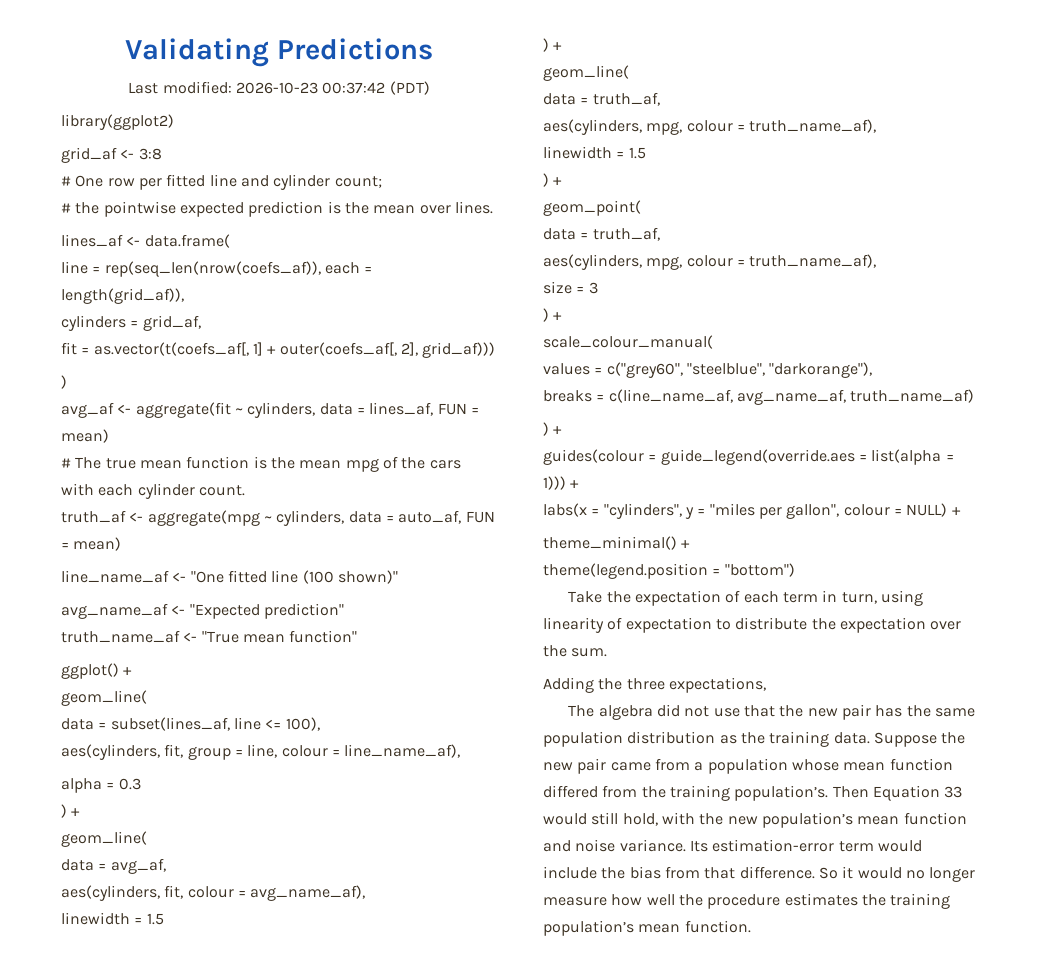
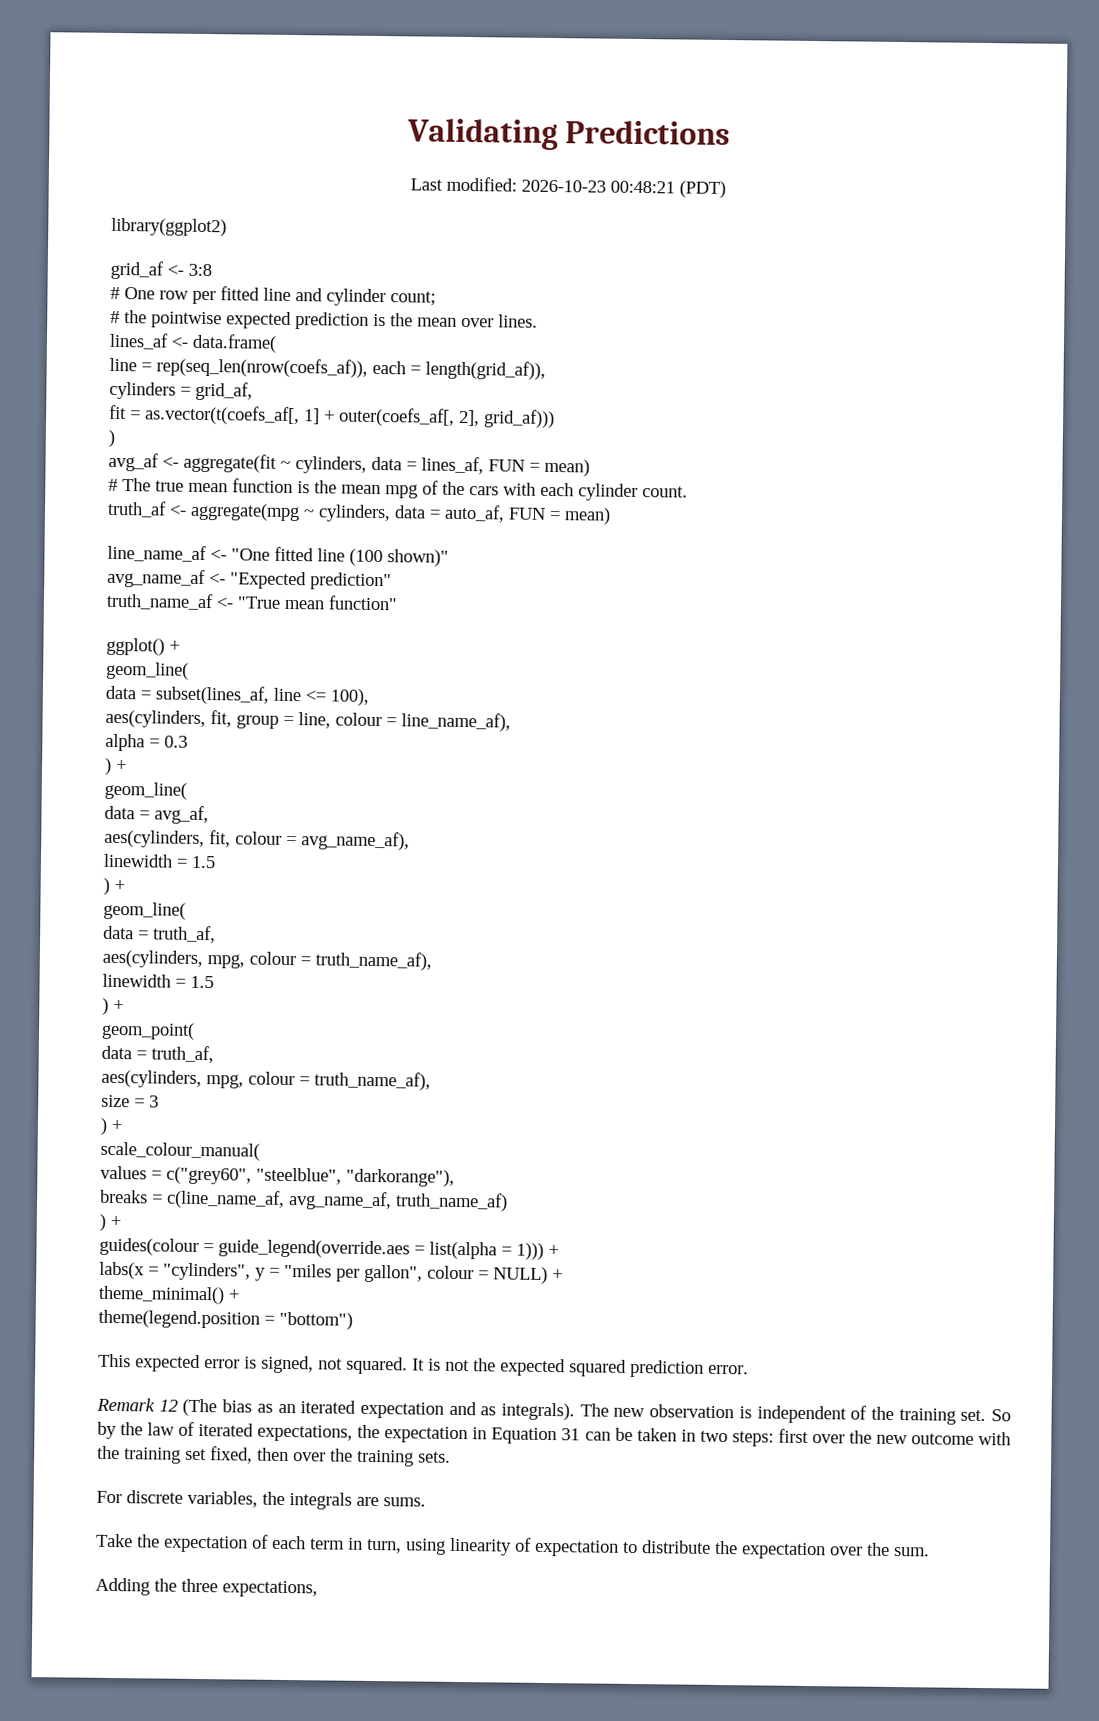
- Last modified: 2026-10-23 00:37:42 (PDT)
+ Last modified: 2026-10-23 00:48:21 (PDT)
+ This expected error is signed, not squared. It is not the expected squared prediction error.
+ Remark 12 (The bias as an iterated expectation and as integrals). The new observation is independent of the training set. So by the law of iterated expectations, the expectation in Equation 31 can be taken in two steps: first over the new outcome with the training set fixed, then over the training sets.
+ For discrete variables, the integrals are sums.
- The algebra did not use that the new pair has the same population distribution as the training data. Suppose the new pair came from a population whose mean function differed from the training population’s. Then Equation 33 would still hold, with the new population’s mean function and noise variance. Its estimation-error term would include the bias from that difference. So it would no longer measure how well the procedure estimates the training population’s mean function.

